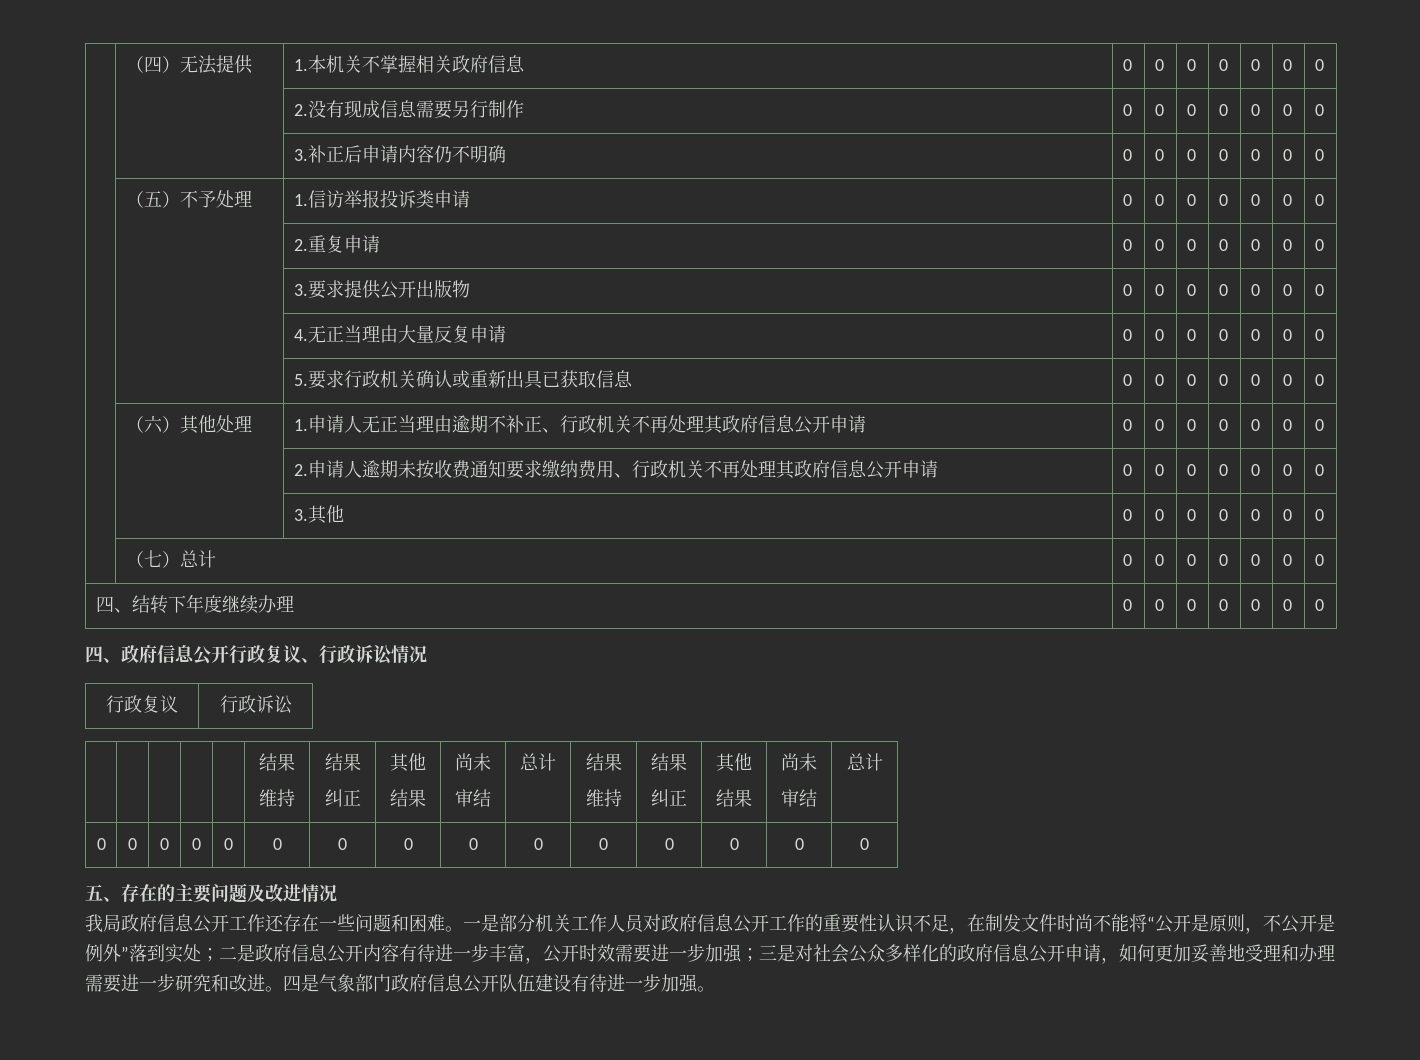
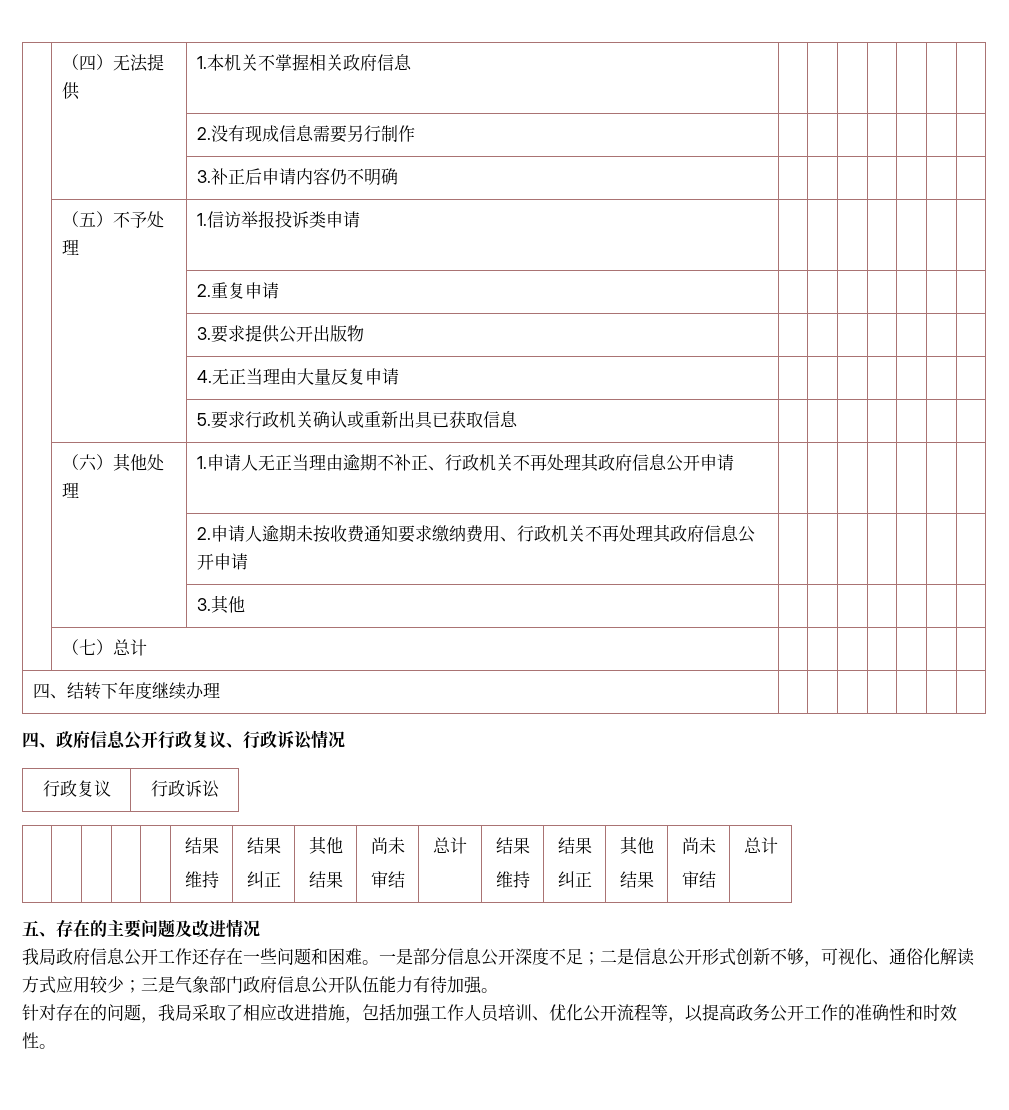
- | （四）无法提供 | 1.本机关不掌握相关政府信息 | 0 | 0 | 0 | 0 | 0 | 0 | 0
+ | （四）无法提供 | 1.本机关不掌握相关政府信息 | | | | | | |
- | | 2.没有现成信息需要另行制作 | 0 | 0 | 0 | 0 | 0 | 0 | 0
+ | | 2.没有现成信息需要另行制作 | | | | | | |
- | | 3.补正后申请内容仍不明确 | 0 | 0 | 0 | 0 | 0 | 0 | 0
+ | | 3.补正后申请内容仍不明确 | | | | | | |
- | （五）不予处理 | 1.信访举报投诉类申请 | 0 | 0 | 0 | 0 | 0 | 0 | 0
- | | 2.重复申请 | 0 | 0 | 0 | 0 | 0 | 0 | 0
+ | （五）不予处理 | 1.信访举报投诉类申请 | | | | | | |
+ | | 2.重复申请 | | | | | | |
- | | 3.要求提供公开出版物 | 0 | 0 | 0 | 0 | 0 | 0 | 0
+ | | 3.要求提供公开出版物 | | | | | | |
- | | 4.无正当理由大量反复申请 | 0 | 0 | 0 | 0 | 0 | 0 | 0
+ | | 4.无正当理由大量反复申请 | | | | | | |
- | | 5.要求行政机关确认或重新出具已获取信息 | 0 | 0 | 0 | 0 | 0 | 0 | 0
+ | | 5.要求行政机关确认或重新出具已获取信息 | | | | | | |
- | （六）其他处理 | 1.申请人无正当理由逾期不补正、行政机关不再处理其政府信息公开申请 | 0 | 0 | 0 | 0 | 0 | 0 | 0
+ | （六）其他处理 | 1.申请人无正当理由逾期不补正、行政机关不再处理其政府信息公开申请 | | | | | | |
- | | 2.申请人逾期未按收费通知要求缴纳费用、行政机关不再处理其政府信息公开申请 | 0 | 0 | 0 | 0 | 0 | 0 | 0
- | | 3.其他 | 0 | 0 | 0 | 0 | 0 | 0 | 0
- | （七）总计 | 0 | 0 | 0 | 0 | 0 | 0 | 0
+ | | 2.申请人逾期未按收费通知要求缴纳费用、行政机关不再处理其政府信息公开申请 | | | | | | |
+ | | 3.其他 | | | | | | |
+ | （七）总计 | | | | | | |
- 四、结转下年度继续办理 | 0 | 0 | 0 | 0 | 0 | 0 | 0
+ 四、结转下年度继续办理 | | | | | | |
- 0 | 0 | 0 | 0 | 0 | 0 | 0 | 0 | 0 | 0 | 0 | 0 | 0 | 0 | 0
- 一是部分机关工作人员对政府信息公开工作的重要性认识不足，在制发文件时尚不能将“公开是原则，不公开是例外”落到实处；二是政府信息公开内容有待进一步丰富，公开时效需要进一步加强；三是对社会公众多样化的政府信息公开申请，如何更加妥善地受理和办理需要进一步研究和改进。四是气象部门政府信息公开队伍建设有待进一步加强。
+ 一是部分信息公开深度不足；二是信息公开形式创新不够，可视化、通俗化解读方式应用较少；三是气象部门政府信息公开队伍能力有待加强。
+ 针对存在的问题，我局采取了相应改进措施，包括加强工作人员培训、优化公开流程等，以提高政务公开工作的准确性和时效性。

